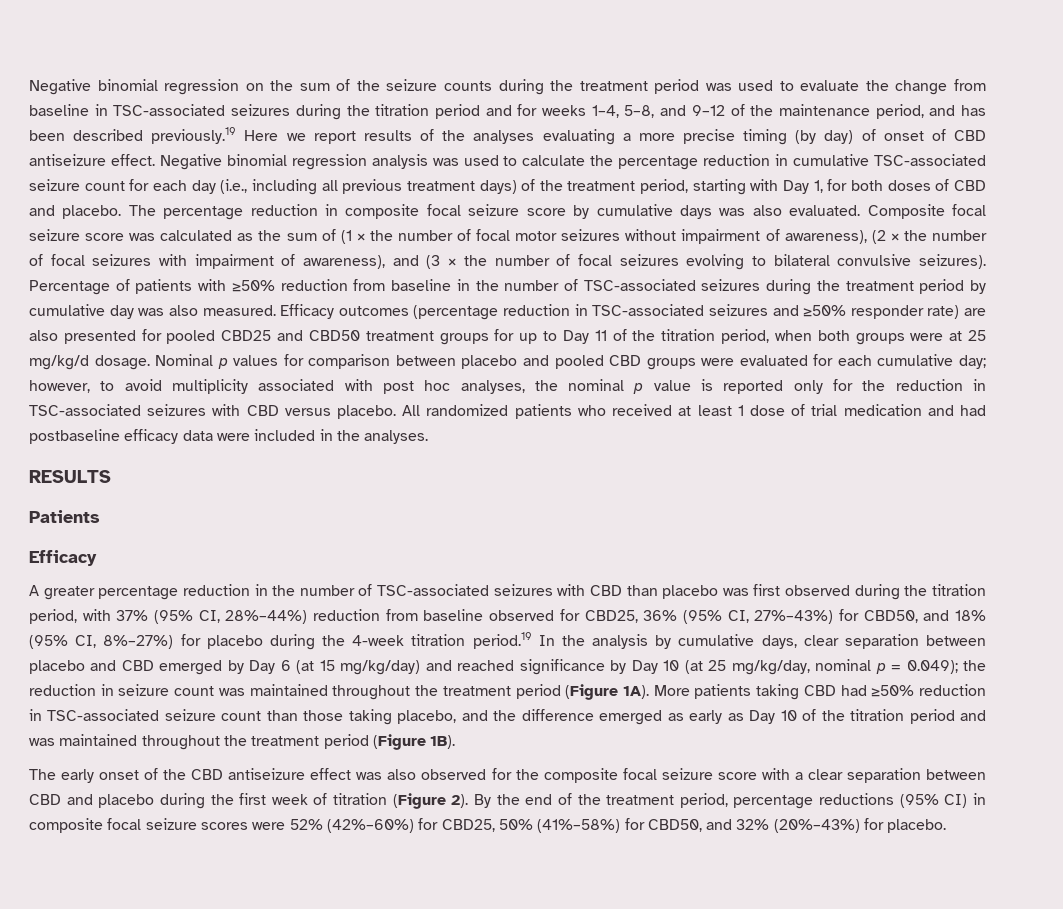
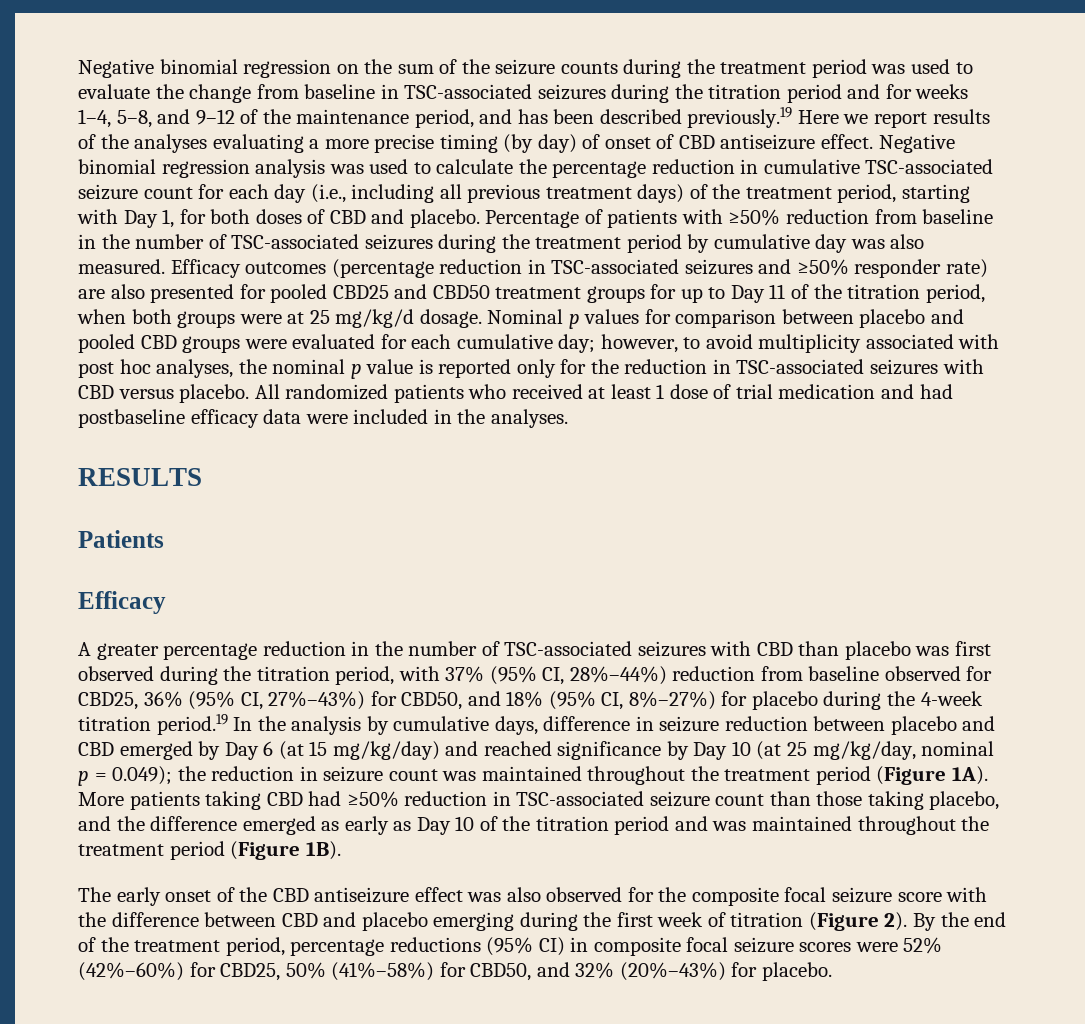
- The percentage reduction in composite focal seizure score by cumulative days was also evaluated. Composite focal seizure score was calculated as the sum of (1 × the number of focal motor seizures without impairment of awareness), (2 × the number of focal seizures with impairment of awareness), and (3 × the number of focal seizures evolving to bilateral convulsive seizures).
- A greater percentage reduction in the number of TSC-associated seizures with CBD than placebo was first observed during the titration period, with 37% (95% CI, 28%–44%) reduction from baseline observed for CBD25, 36% (95% CI, 27%–43%) for CBD50, and 18% (95% CI, 8%–27%) for placebo during the 4-week titration period.19 In the analysis by cumulative days, clear separation between placebo and CBD emerged by Day 6 (at 15 mg/kg/day) and reached significance by Day 10 (at 25 mg/kg/day, nominal p = 0.049);
+ A greater percentage reduction in the number of TSC-associated seizures with CBD than placebo was first observed during the titration period, with 37% (95% CI, 28%–44%) reduction from baseline observed for CBD25, 36% (95% CI, 27%–43%) for CBD50, and 18% (95% CI, 8%–27%) for placebo during the 4-week titration period.19 In the analysis by cumulative days, difference in seizure reduction between placebo and CBD emerged by Day 6 (at 15 mg/kg/day) and reached significance by Day 10 (at 25 mg/kg/day, nominal p = 0.049);
- The early onset of the CBD antiseizure effect was also observed for the composite focal seizure score with a clear separation between CBD and placebo during the first week of titration (Figure 2).
+ The early onset of the CBD antiseizure effect was also observed for the composite focal seizure score with the difference between CBD and placebo emerging during the first week of titration (Figure 2).

